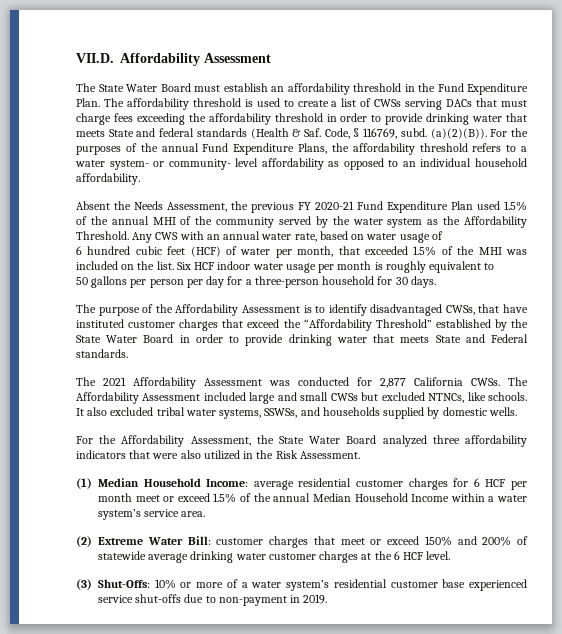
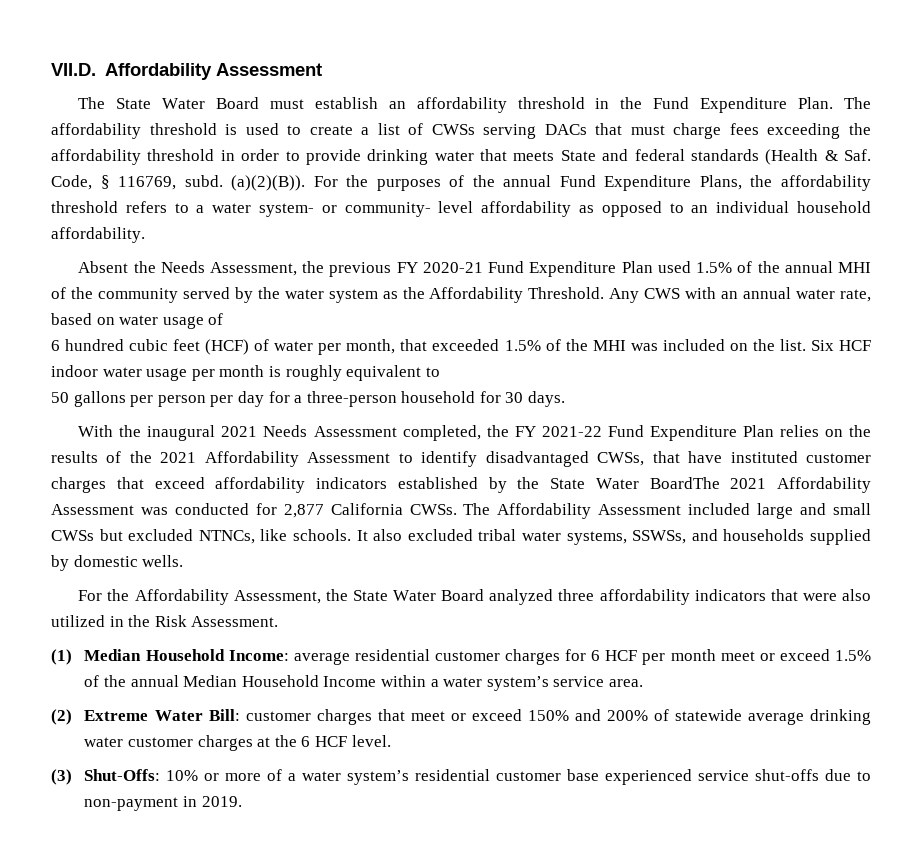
- The purpose of the Affordability Assessment is to identify disadvantaged CWSs, that have instituted customer charges that exceed the “Affordability Threshold” established by the State Water Board in order to provide drinking water that meets State and Federal standards.
- The 2021 Affordability Assessment was conducted for 2,877 California CWSs.
+ With the inaugural 2021 Needs Assessment completed, the FY 2021-22 Fund Expenditure Plan relies on the results of the 2021 Affordability Assessment to identify disadvantaged CWSs, that have instituted customer charges that exceed affordability indicators established by the State Water BoardThe 2021 Affordability Assessment was conducted for 2,877 California CWSs.

